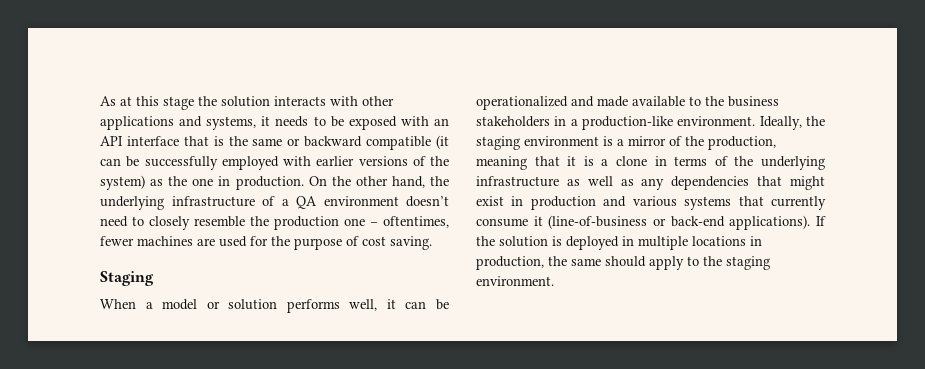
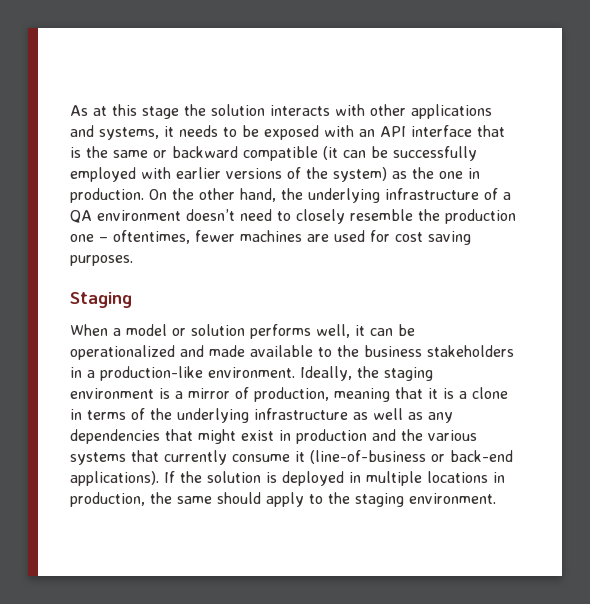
- On the other hand, the underlying infrastructure of a QA environment doesn’t need to closely resemble the production one – oftentimes, fewer machines are used for the purpose of cost saving.
+ On the other hand, the underlying infrastructure of a QA environment doesn’t need to closely resemble the production one – oftentimes, fewer machines are used for cost saving purposes.
- Ideally, the staging environment is a mirror of the production, meaning that it is a clone in terms of the underlying infrastructure as well as any dependencies that might exist in production and various systems that currently consume it (line-of-business or back-end applications).
+ Ideally, the staging environment is a mirror of production, meaning that it is a clone in terms of the underlying infrastructure as well as any dependencies that might exist in production and the various systems that currently consume it (line-of-business or back-end applications).

